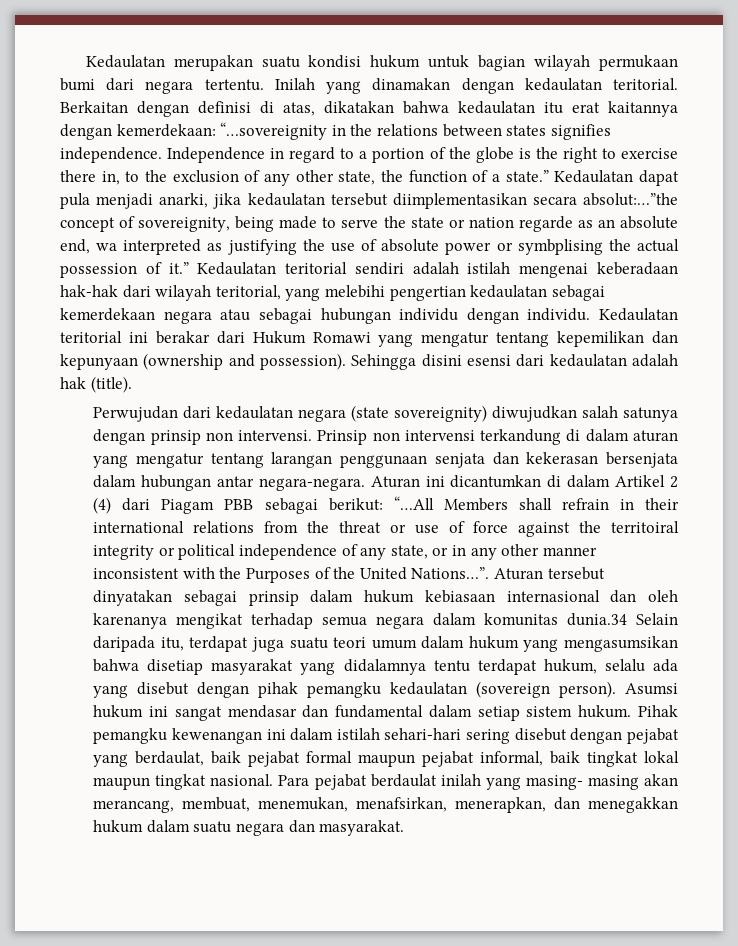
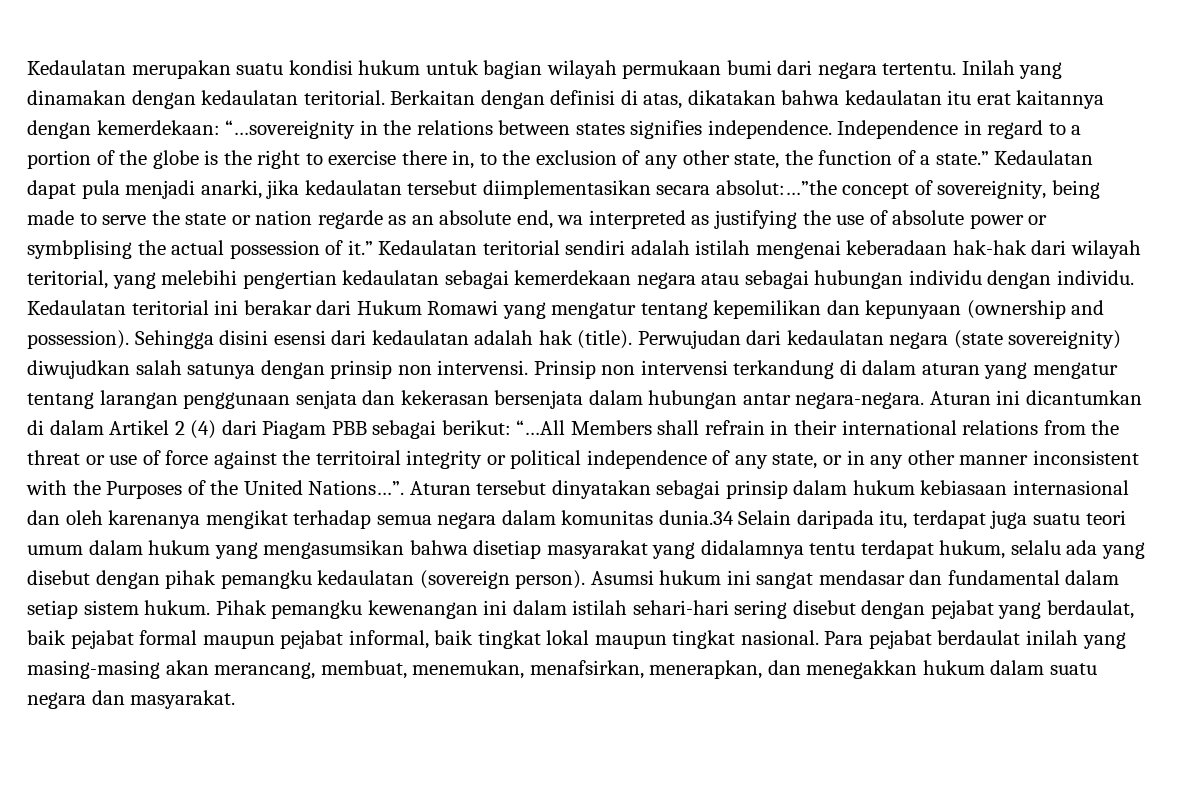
- Sehingga disini esensi dari kedaulatan adalah hak (title).
- Perwujudan dari kedaulatan negara (state sovereignity) diwujudkan salah satunya dengan prinsip non intervensi.
+ Sehingga disini esensi dari kedaulatan adalah hak (title). Perwujudan dari kedaulatan negara (state sovereignity) diwujudkan salah satunya dengan prinsip non intervensi.
- Para pejabat berdaulat inilah yang masing- masing akan merancang, membuat, menemukan, menafsirkan, menerapkan, dan menegakkan hukum dalam suatu negara dan masyarakat.
+ Para pejabat berdaulat inilah yang masing-masing akan merancang, membuat, menemukan, menafsirkan, menerapkan, dan menegakkan hukum dalam suatu negara dan masyarakat.

